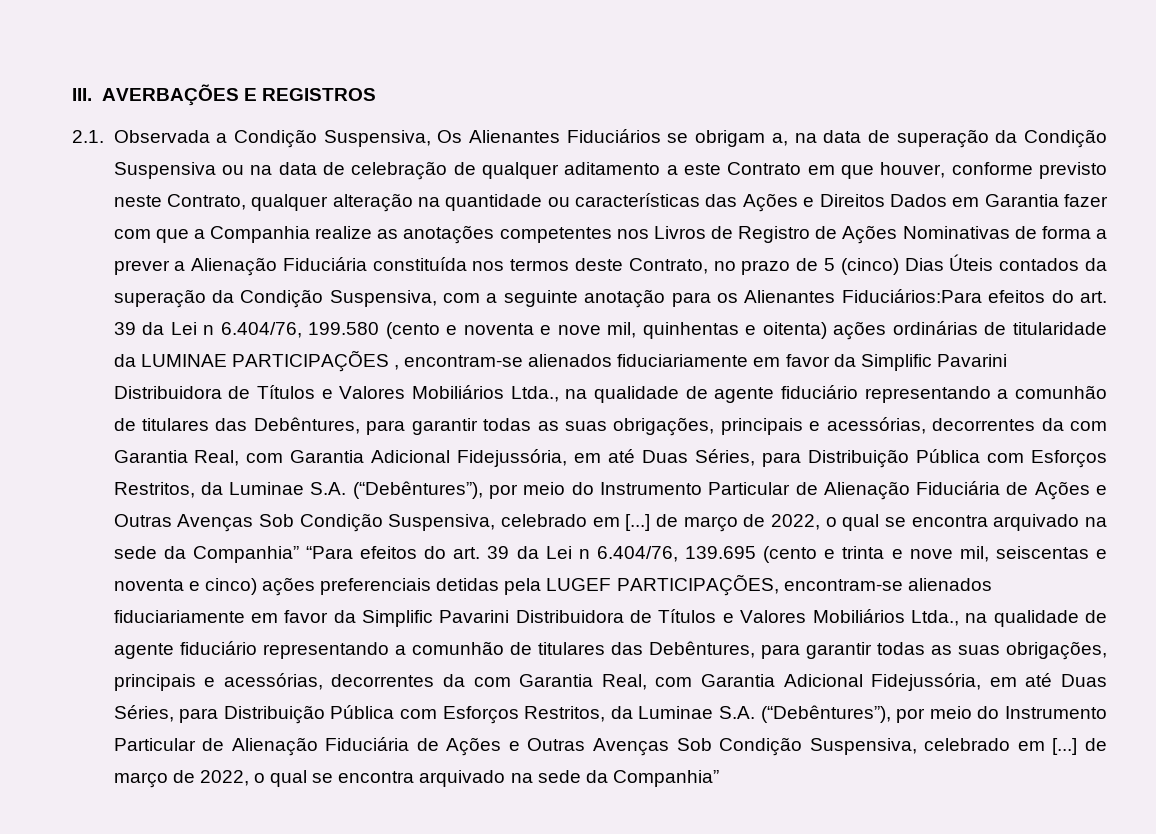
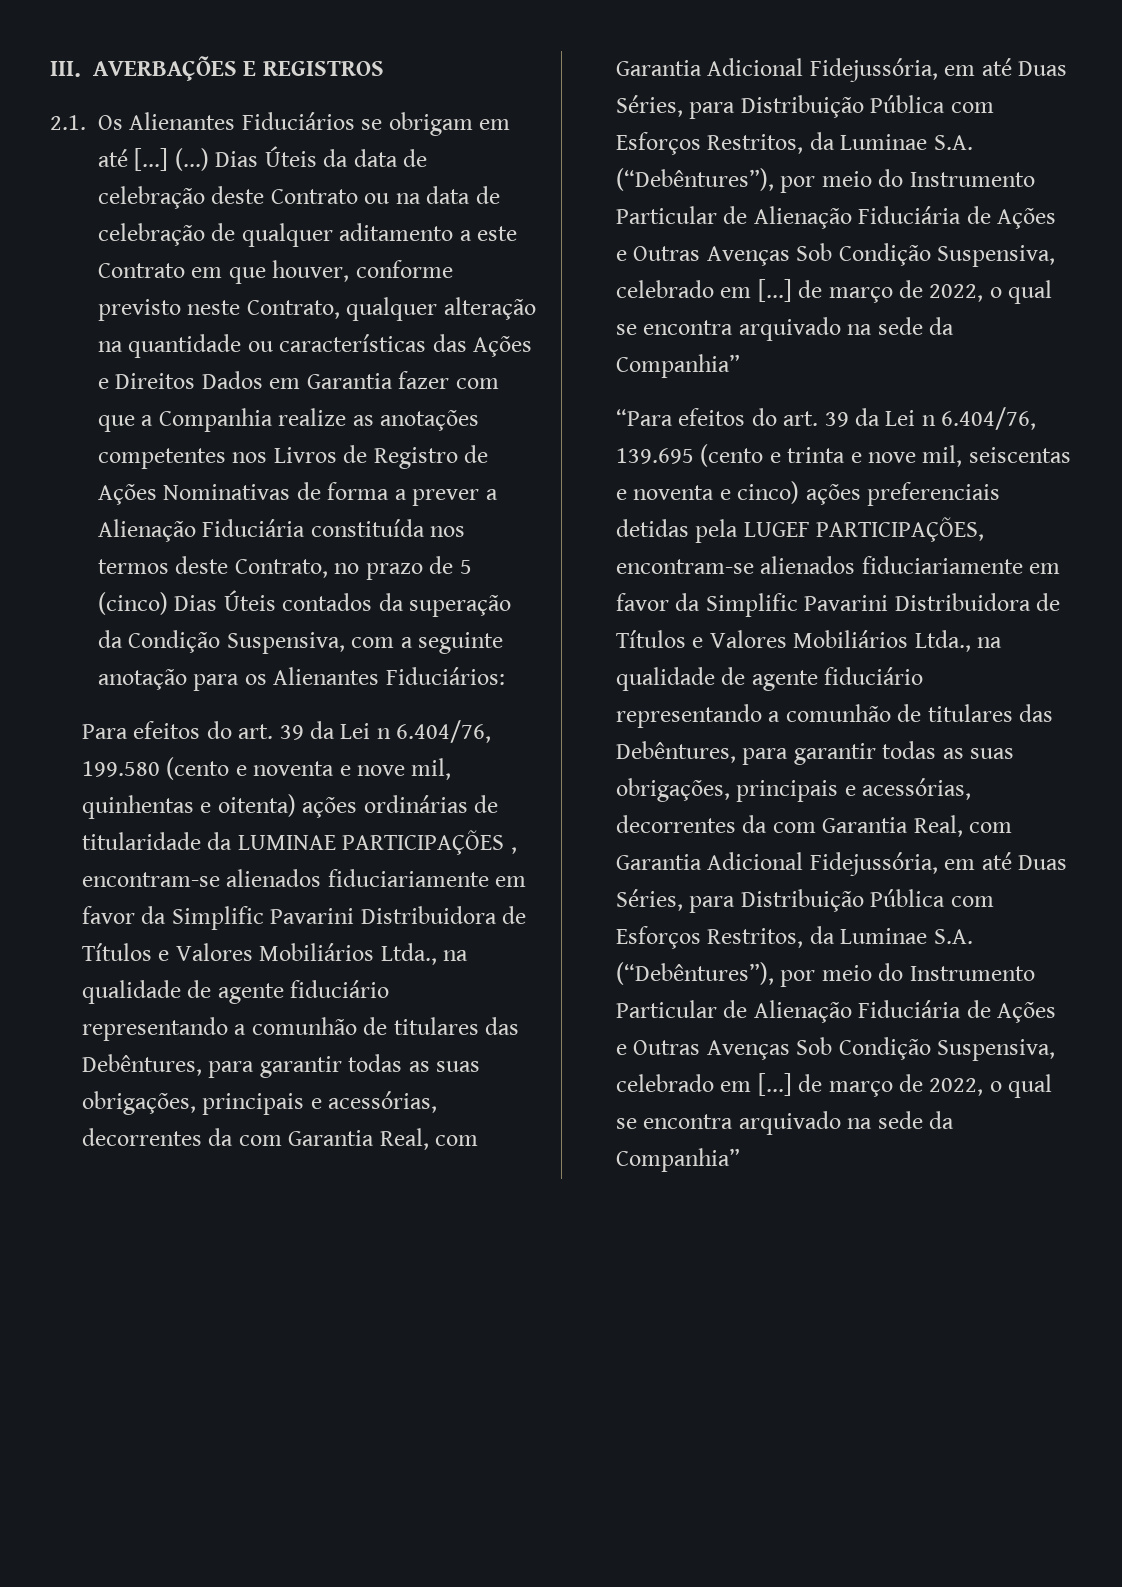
- 2.1. Observada a Condição Suspensiva, Os Alienantes Fiduciários se obrigam a, na data de superação da Condição Suspensiva ou na data de celebração de qualquer aditamento a este Contrato em que houver, conforme previsto neste Contrato, qualquer alteração na quantidade ou características das Ações e Direitos Dados em Garantia fazer com que a Companhia realize as anotações competentes nos Livros de Registro de Ações Nominativas de forma a prever a Alienação Fiduciária constituída nos termos deste Contrato, no prazo de 5 (cinco) Dias Úteis contados da superação da Condição Suspensiva, com a seguinte anotação para os Alienantes Fiduciários:Para efeitos do art. 39 da Lei n 6.404/76, 199.580 (cento e noventa e nove mil, quinhentas e oitenta) ações ordinárias de titularidade da LUMINAE PARTICIPAÇÕES , encontram-se alienados fiduciariamente em favor da Simplific Pavarini Distribuidora de Títulos e Valores Mobiliários Ltda., na qualidade de agente fiduciário representando a comunhão de titulares das Debêntures, para garantir todas as suas obrigações, principais e acessórias, decorrentes da com Garantia Real, com Garantia Adicional Fidejussória, em até Duas Séries, para Distribuição Pública com Esforços Restritos, da Luminae S.A. (“Debêntures”), por meio do Instrumento Particular de Alienação Fiduciária de Ações e Outras Avenças Sob Condição Suspensiva, celebrado em [...] de março de 2022, o qual se encontra arquivado na sede da Companhia” “Para efeitos do art. 39 da Lei n 6.404/76, 139.695 (cento e trinta e nove mil, seiscentas e noventa e cinco) ações preferenciais detidas pela LUGEF PARTICIPAÇÕES, encontram-se alienados fiduciariamente em favor da Simplific Pavarini Distribuidora de Títulos e Valores Mobiliários Ltda., na qualidade de agente fiduciário representando a comunhão de titulares das Debêntures, para garantir todas as suas obrigações, principais e acessórias, decorrentes da com Garantia Real, com Garantia Adicional Fidejussória, em até Duas Séries, para Distribuição Pública com Esforços Restritos, da Luminae S.A. (“Debêntures”), por meio do Instrumento Particular de Alienação Fiduciária de Ações e Outras Avenças Sob Condição Suspensiva, celebrado em [...] de março de 2022, o qual se encontra arquivado na sede da Companhia”
+ 2.1. Os Alienantes Fiduciários se obrigam em até [...] (...) Dias Úteis da data de celebração deste Contrato ou na data de celebração de qualquer aditamento a este Contrato em que houver, conforme previsto neste Contrato, qualquer alteração na quantidade ou características das Ações e Direitos Dados em Garantia fazer com que a Companhia realize as anotações competentes nos Livros de Registro de Ações Nominativas de forma a prever a Alienação Fiduciária constituída nos termos deste Contrato, no prazo de 5 (cinco) Dias Úteis contados da superação da Condição Suspensiva, com a seguinte anotação para os Alienantes Fiduciários:
+ Para efeitos do art. 39 da Lei n 6.404/76, 199.580 (cento e noventa e nove mil, quinhentas e oitenta) ações ordinárias de titularidade da LUMINAE PARTICIPAÇÕES , encontram-se alienados fiduciariamente em favor da Simplific Pavarini Distribuidora de Títulos e Valores Mobiliários Ltda., na qualidade de agente fiduciário representando a comunhão de titulares das Debêntures, para garantir todas as suas obrigações, principais e acessórias, decorrentes da com Garantia Real, com Garantia Adicional Fidejussória, em até Duas Séries, para Distribuição Pública com Esforços Restritos, da Luminae S.A. (“Debêntures”), por meio do Instrumento Particular de Alienação Fiduciária de Ações e Outras Avenças Sob Condição Suspensiva, celebrado em [...] de março de 2022, o qual se encontra arquivado na sede da Companhia”
+ “Para efeitos do art. 39 da Lei n 6.404/76, 139.695 (cento e trinta e nove mil, seiscentas e noventa e cinco) ações preferenciais detidas pela LUGEF PARTICIPAÇÕES, encontram-se alienados fiduciariamente em favor da Simplific Pavarini Distribuidora de Títulos e Valores Mobiliários Ltda., na qualidade de agente fiduciário representando a comunhão de titulares das Debêntures, para garantir todas as suas obrigações, principais e acessórias, decorrentes da com Garantia Real, com Garantia Adicional Fidejussória, em até Duas Séries, para Distribuição Pública com Esforços Restritos, da Luminae S.A. (“Debêntures”), por meio do Instrumento Particular de Alienação Fiduciária de Ações e Outras Avenças Sob Condição Suspensiva, celebrado em [...] de março de 2022, o qual se encontra arquivado na sede da Companhia”

